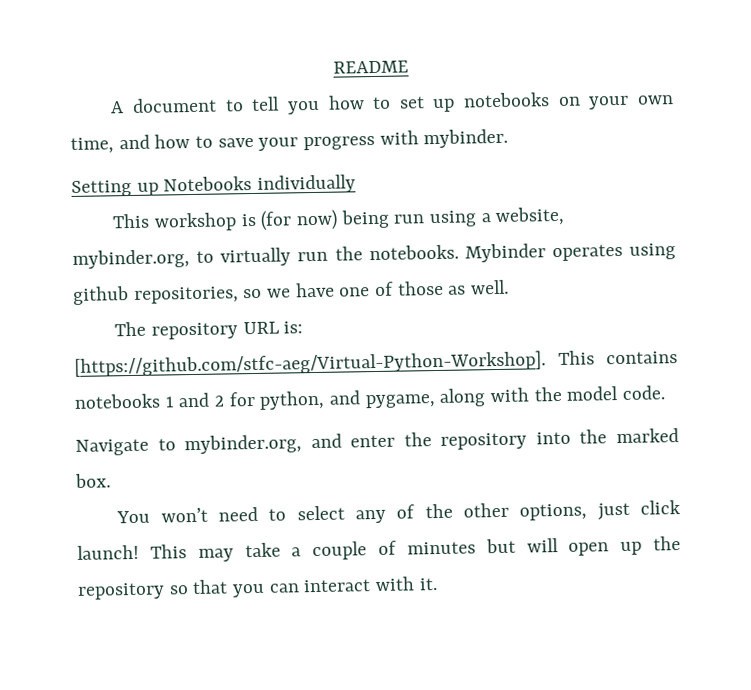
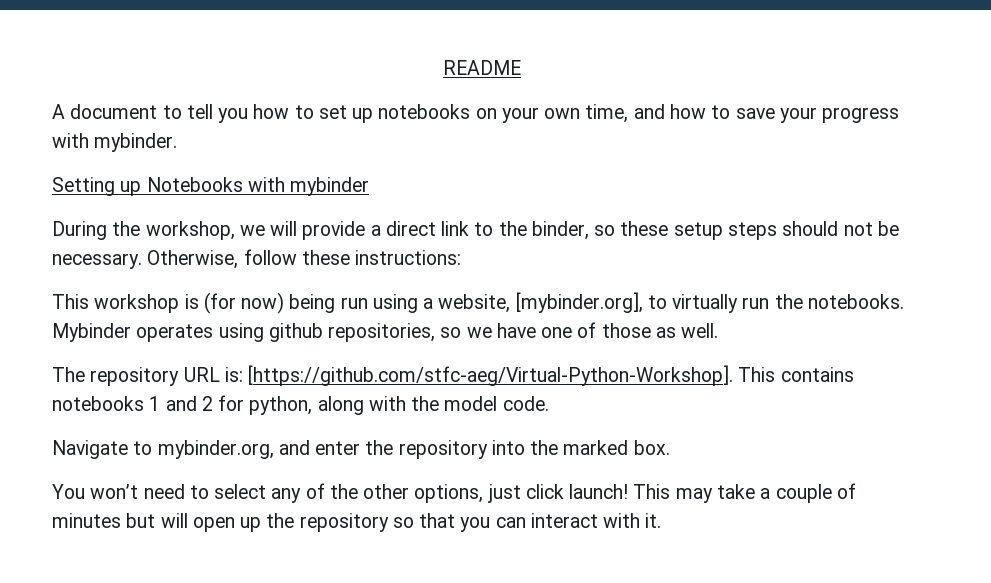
- Setting up Notebooks individually
+ Setting up Notebooks with mybinder
+ During the workshop, we will provide a direct link to the binder, so these setup steps should not be necessary. Otherwise, follow these instructions:
- This workshop is (for now) being run using a website, mybinder.org, to virtually run the notebooks.
+ This workshop is (for now) being run using a website, [mybinder.org], to virtually run the notebooks.
- The repository URL is: [https://github.com/stfc-aeg/Virtual-Python-Workshop]. This contains notebooks 1 and 2 for python, and pygame, along with the model code.
+ The repository URL is: [https://github.com/stfc-aeg/Virtual-Python-Workshop]. This contains notebooks 1 and 2 for python, along with the model code.

